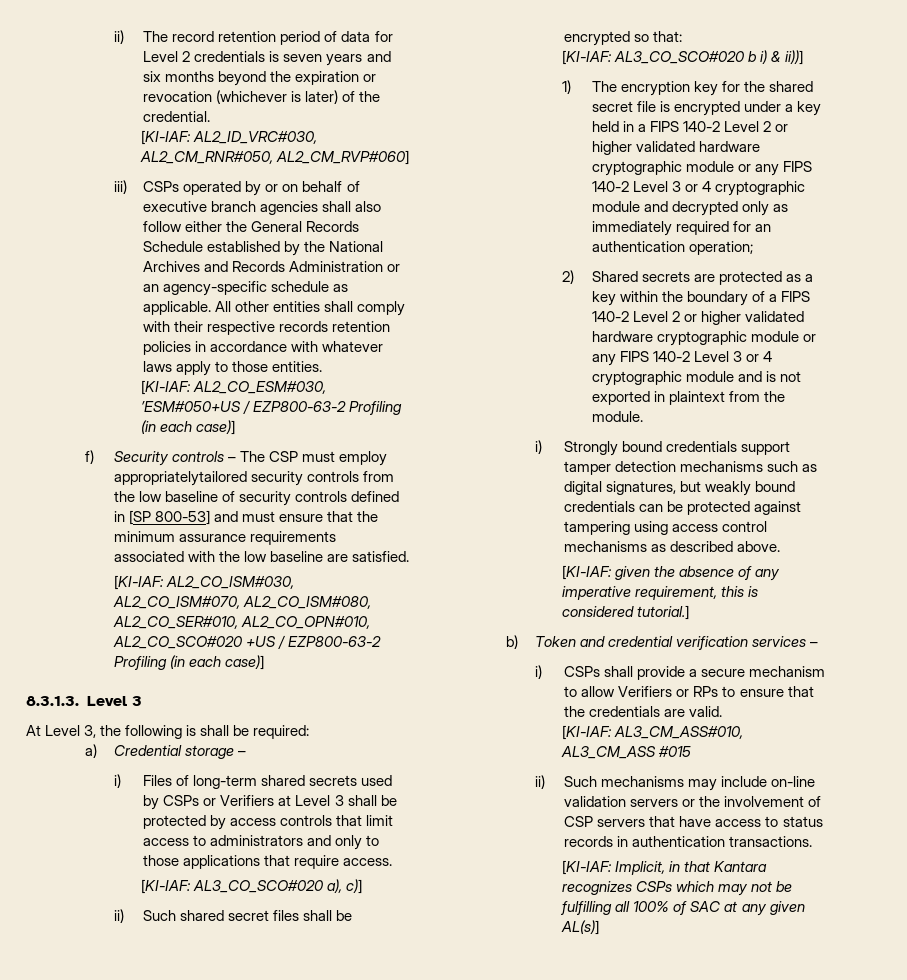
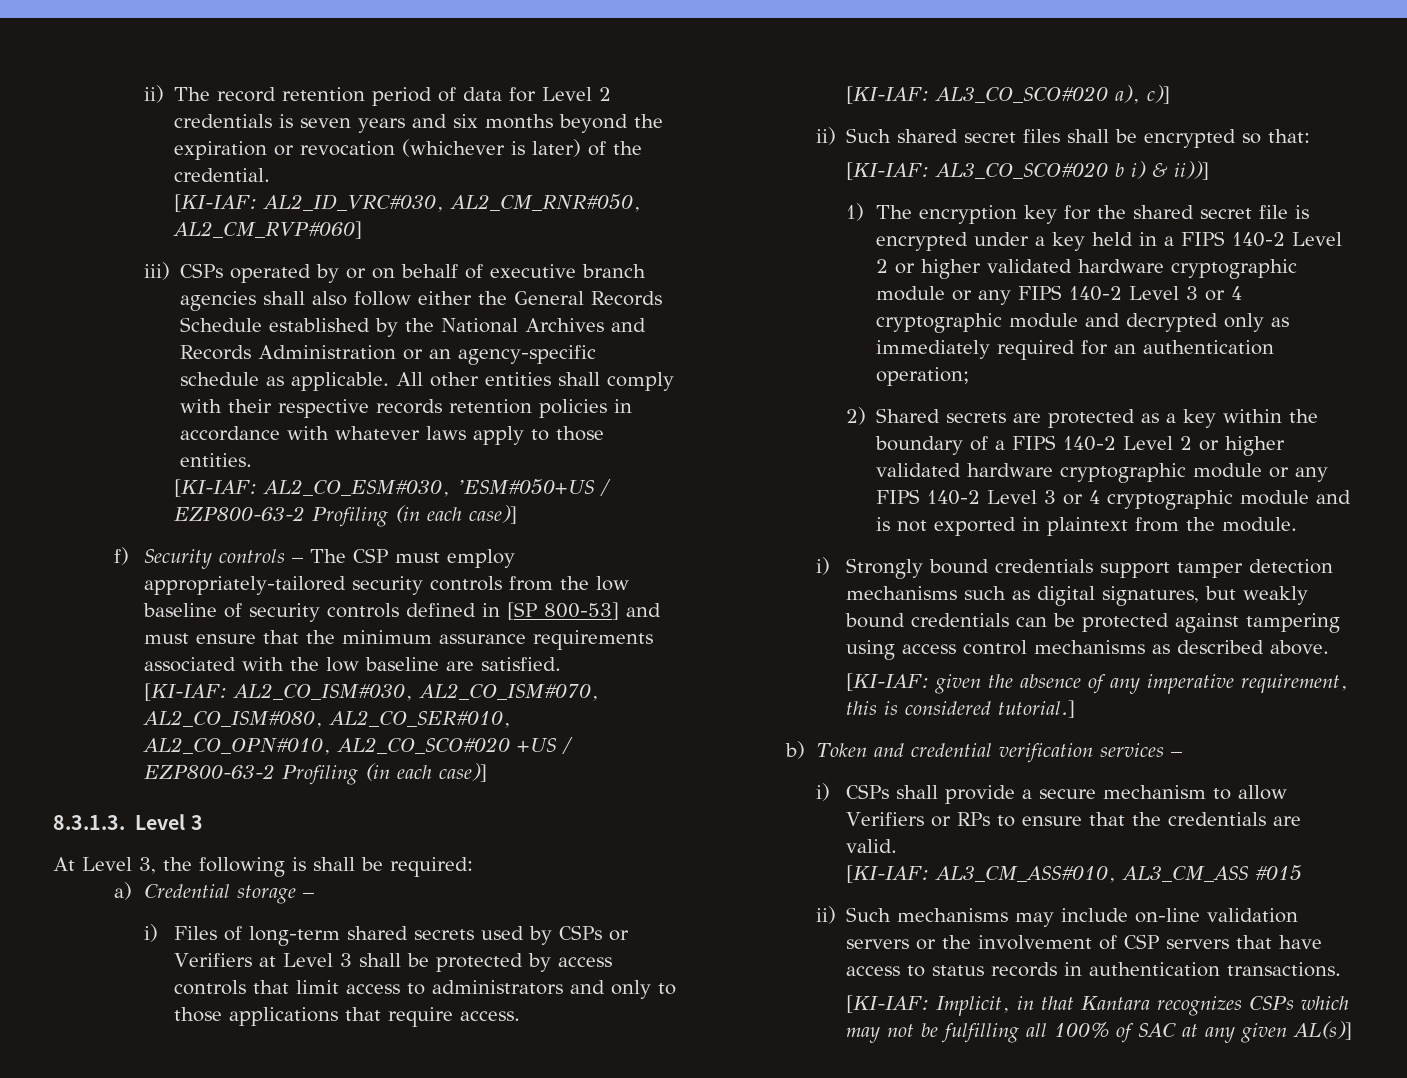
- f) Security controls – The CSP must employ appropriatelytailored security controls from the low baseline of security controls defined in [SP 800-53] and must ensure that the minimum assurance requirements associated with the low baseline are satisfied.
+ f) Security controls – The CSP must employ appropriately-tailored security controls from the low baseline of security controls defined in [SP 800-53] and must ensure that the minimum assurance requirements associated with the low baseline are satisfied.

